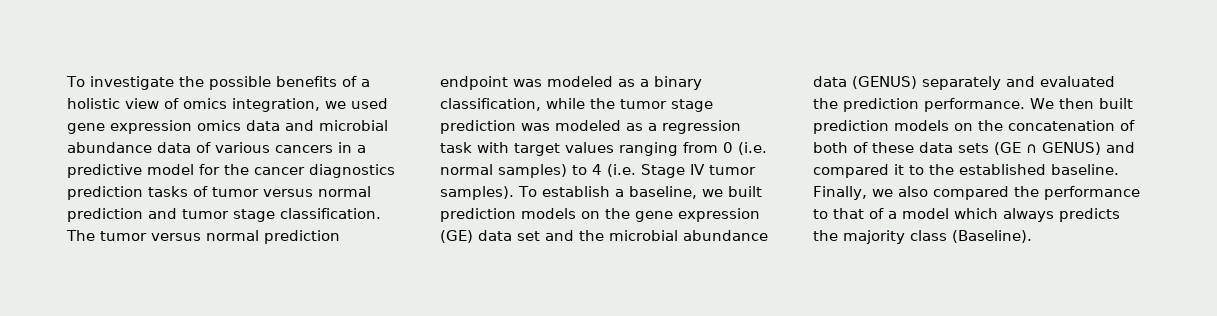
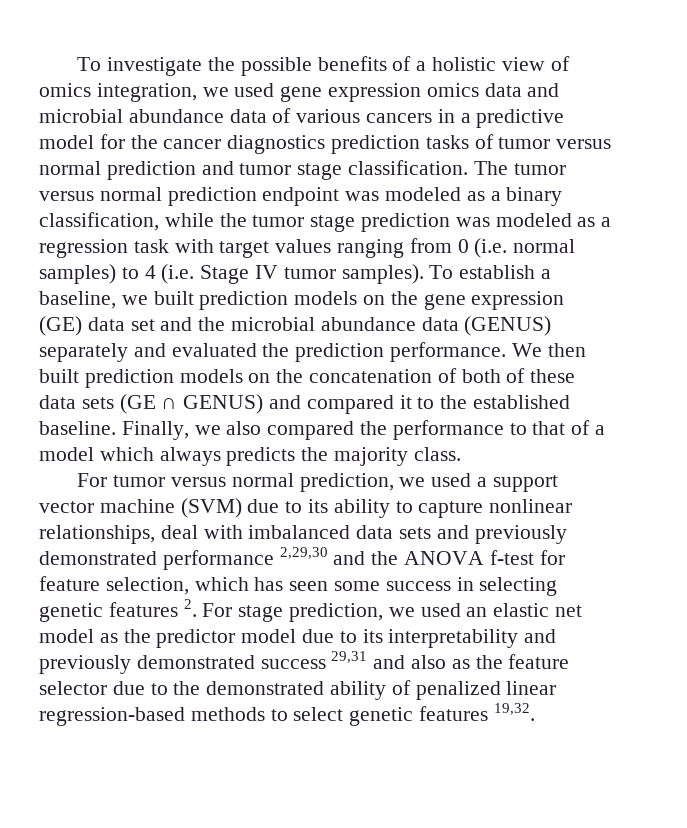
- Finally, we also compared the performance to that of a model which always predicts the majority class (Baseline).
+ Finally, we also compared the performance to that of a model which always predicts the majority class.
+ For tumor versus normal prediction, we used a support vector machine (SVM) due to its ability to capture nonlinear relationships, deal with imbalanced data sets and previously demonstrated performance 2,29,30 and the ANOVA f-test for feature selection, which has seen some success in selecting genetic features 2. For stage prediction, we used an elastic net model as the predictor model due to its interpretability and previously demonstrated success 29,31 and also as the feature selector due to the demonstrated ability of penalized linear regression-based methods to select genetic features 19,32.

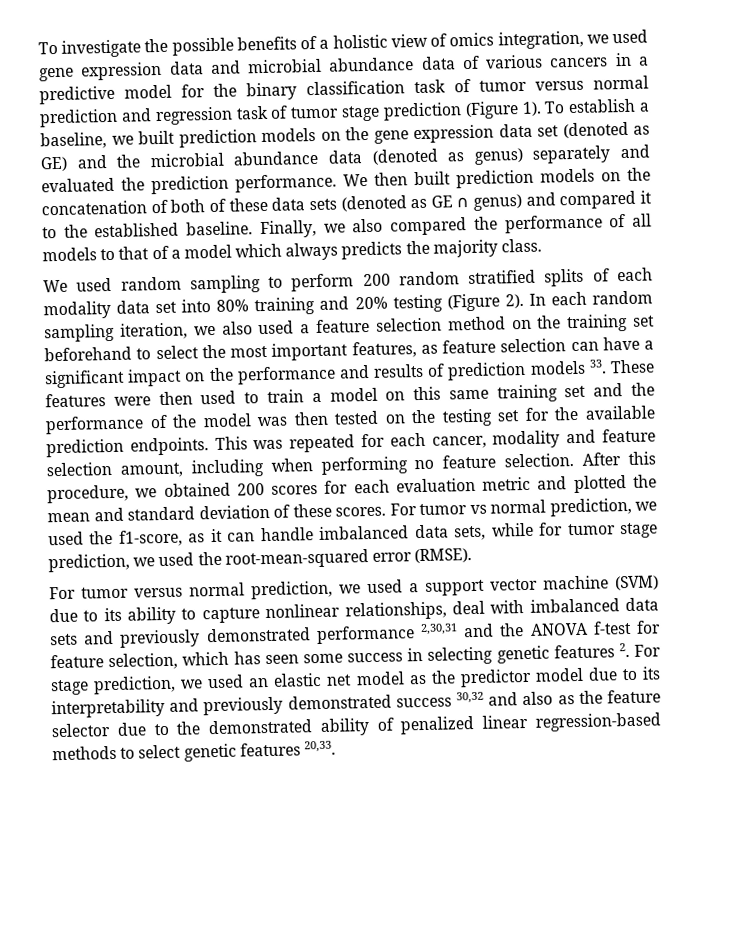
- To investigate the possible benefits of a holistic view of omics integration, we used gene expression omics data and microbial abundance data of various cancers in a predictive model for the cancer diagnostics prediction tasks of tumor versus normal prediction and tumor stage classification. The tumor versus normal prediction endpoint was modeled as a binary classification, while the tumor stage prediction was modeled as a regression task with target values ranging from 0 (i.e. normal samples) to 4 (i.e. Stage IV tumor samples).
+ To investigate the possible benefits of a holistic view of omics integration, we used gene expression data and microbial abundance data of various cancers in a predictive model for the binary classification task of tumor versus normal prediction and regression task of tumor stage prediction (Figure 1).
- To establish a baseline, we built prediction models on the gene expression (GE) data set and the microbial abundance data (GENUS) separately and evaluated the prediction performance.
+ To establish a baseline, we built prediction models on the gene expression data set (denoted as GE) and the microbial abundance data (denoted as genus) separately and evaluated the prediction performance.
- We then built prediction models on the concatenation of both of these data sets (GE ∩ GENUS) and compared it to the established baseline.
+ We then built prediction models on the concatenation of both of these data sets (denoted as GE ∩ genus) and compared it to the established baseline.
- Finally, we also compared the performance to that of a model which always predicts the majority class.
+ Finally, we also compared the performance of all models to that of a model which always predicts the majority class.
+ We used random sampling to perform 200 random stratified splits of each modality data set into 80% training and 20% testing (Figure 2). In each random sampling iteration, we also used a feature selection method on the training set beforehand to select the most important features, as feature selection can have a significant impact on the performance and results of prediction models 33. These features were then used to train a model on this same training set and the performance of the model was then tested on the testing set for the available prediction endpoints. This was repeated for each cancer, modality and feature selection amount, including when performing no feature selection. After this procedure, we obtained 200 scores for each evaluation metric and plotted the mean and standard deviation of these scores. For tumor vs normal prediction, we used the f1-score, as it can handle imbalanced data sets, while for tumor stage prediction, we used the root-mean-squared error (RMSE).
- For tumor versus normal prediction, we used a support vector machine (SVM) due to its ability to capture nonlinear relationships, deal with imbalanced data sets and previously demonstrated performance 2,29,30 and the ANOVA f-test for feature selection, which has seen some success in selecting genetic features 2. For stage prediction, we used an elastic net model as the predictor model due to its interpretability and previously demonstrated success 29,31 and also as the feature selector due to the demonstrated ability of penalized linear regression-based methods to select genetic features 19,32.
+ For tumor versus normal prediction, we used a support vector machine (SVM) due to its ability to capture nonlinear relationships, deal with imbalanced data sets and previously demonstrated performance 2,30,31 and the ANOVA f-test for feature selection, which has seen some success in selecting genetic features 2. For stage prediction, we used an elastic net model as the predictor model due to its interpretability and previously demonstrated success 30,32 and also as the feature selector due to the demonstrated ability of penalized linear regression-based methods to select genetic features 20,33.

